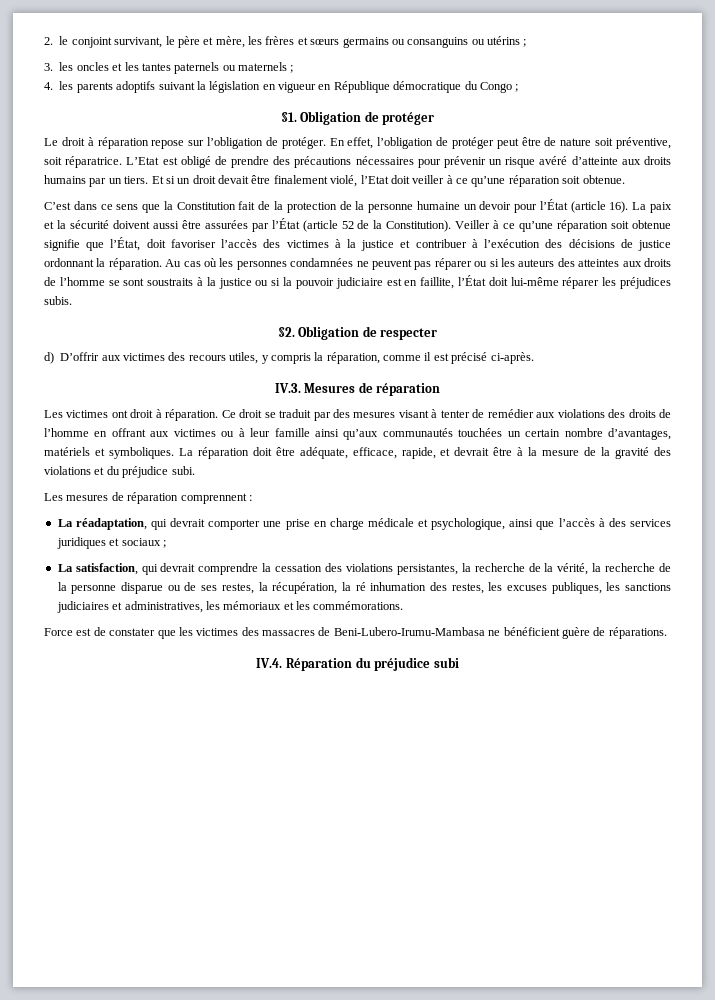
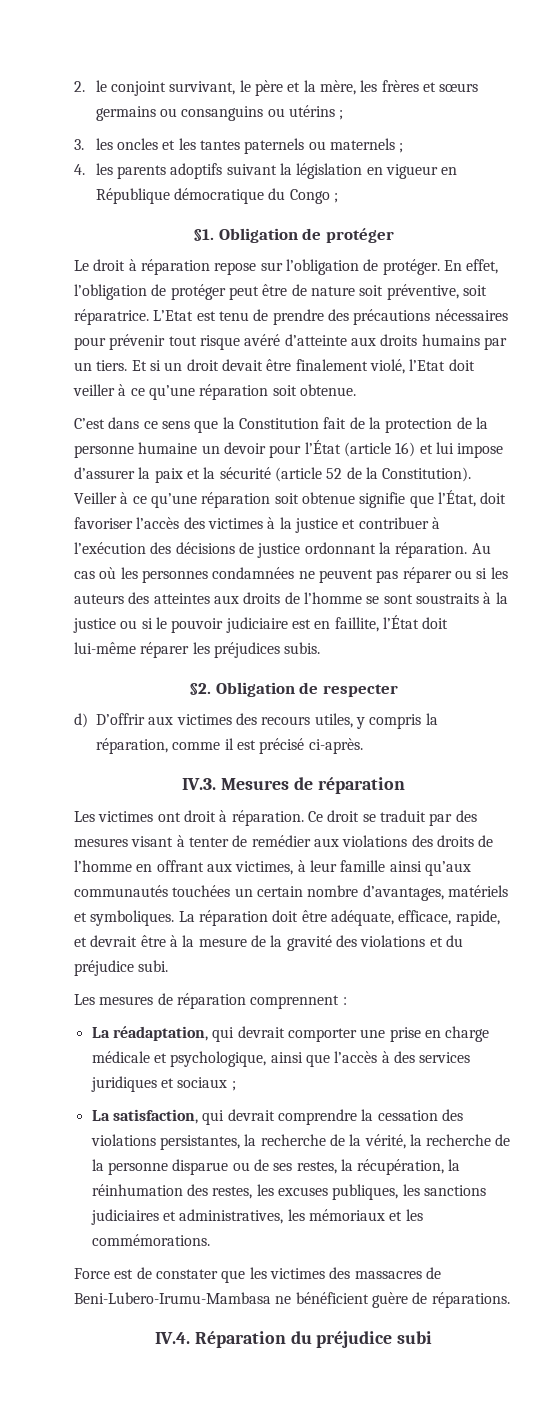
- 2. le conjoint survivant, le père et mère, les frères et sœurs germains ou consanguins ou utérins ;
+ 2. le conjoint survivant, le père et la mère, les frères et sœurs germains ou consanguins ou utérins ;
- L’Etat est obligé de prendre des précautions nécessaires pour prévenir un risque avéré d’atteinte aux droits humains par un tiers.
+ L’Etat est tenu de prendre des précautions nécessaires pour prévenir tout risque avéré d’atteinte aux droits humains par un tiers.
- C’est dans ce sens que la Constitution fait de la protection de la personne humaine un devoir pour l’État (article 16). La paix et la sécurité doivent aussi être assurées par l’État (article 52 de la Constitution).
+ C’est dans ce sens que la Constitution fait de la protection de la personne humaine un devoir pour l’État (article 16) et lui impose d’assurer la paix et la sécurité (article 52 de la Constitution).
- Au cas où les personnes condamnées ne peuvent pas réparer ou si les auteurs des atteintes aux droits de l’homme se sont soustraits à la justice ou si la pouvoir judiciaire est en faillite, l’État doit lui-même réparer les préjudices subis.
+ Au cas où les personnes condamnées ne peuvent pas réparer ou si les auteurs des atteintes aux droits de l’homme se sont soustraits à la justice ou si le pouvoir judiciaire est en faillite, l’État doit lui-même réparer les préjudices subis.
- Ce droit se traduit par des mesures visant à tenter de remédier aux violations des droits de l’homme en offrant aux victimes ou à leur famille ainsi qu’aux communautés touchées un certain nombre d’avantages, matériels et symboliques.
+ Ce droit se traduit par des mesures visant à tenter de remédier aux violations des droits de l’homme en offrant aux victimes, à leur famille ainsi qu’aux communautés touchées un certain nombre d’avantages, matériels et symboliques.
- La satisfaction, qui devrait comprendre la cessation des violations persistantes, la recherche de la vérité, la recherche de la personne disparue ou de ses restes, la récupération, la ré inhumation des restes, les excuses publiques, les sanctions judiciaires et administratives, les mémoriaux et les commémorations.
+ La satisfaction, qui devrait comprendre la cessation des violations persistantes, la recherche de la vérité, la recherche de la personne disparue ou de ses restes, la récupération, la réinhumation des restes, les excuses publiques, les sanctions judiciaires et administratives, les mémoriaux et les commémorations.

